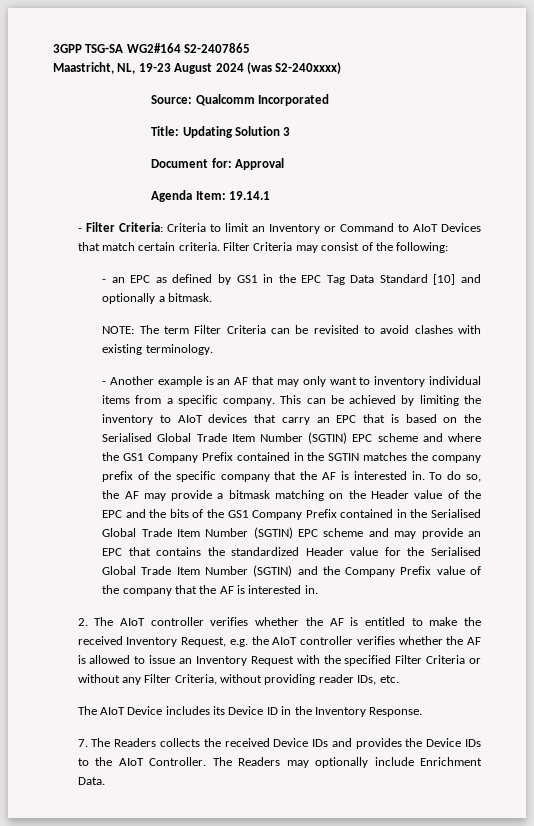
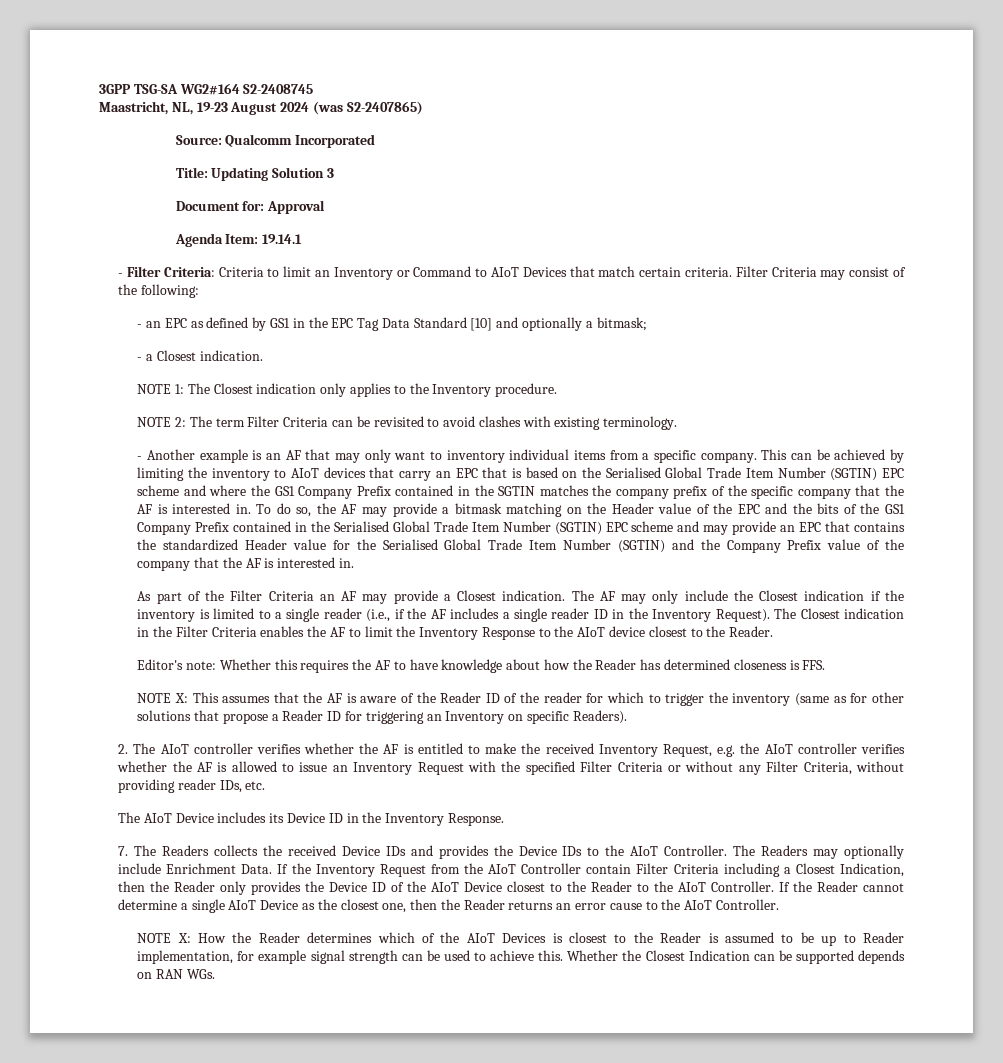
- 3GPP TSG-SA WG2#164 S2-2407865
+ 3GPP TSG-SA WG2#164 S2-2408745
- Maastricht, NL, 19-23 August 2024 (was S2-240xxxx)
+ Maastricht, NL, 19-23 August 2024 (was S2-2407865)
- - an EPC as defined by GS1 in the EPC Tag Data Standard [10] and optionally a bitmask.
- NOTE: The term Filter Criteria can be revisited to avoid clashes with existing terminology.
+ - an EPC as defined by GS1 in the EPC Tag Data Standard [10] and optionally a bitmask;
+ - a Closest indication.
+ NOTE 1: The Closest indication only applies to the Inventory procedure.
+ NOTE 2: The term Filter Criteria can be revisited to avoid clashes with existing terminology.
+ As part of the Filter Criteria an AF may provide a Closest indication. The AF may only include the Closest indication if the inventory is limited to a single reader (i.e., if the AF includes a single reader ID in the Inventory Request). The Closest indication in the Filter Criteria enables the AF to limit the Inventory Response to the AIoT device closest to the Reader.
+ Editor's note: Whether this requires the AF to have knowledge about how the Reader has determined closeness is FFS.
+ NOTE X: This assumes that the AF is aware of the Reader ID of the reader for which to trigger the inventory (same as for other solutions that propose a Reader ID for triggering an Inventory on specific Readers).
+ If the Inventory Request from the AIoT Controller contain Filter Criteria including a Closest Indication, then the Reader only provides the Device ID of the AIoT Device closest to the Reader to the AIoT Controller. If the Reader cannot determine a single AIoT Device as the closest one, then the Reader returns an error cause to the AIoT Controller.
+ NOTE X: How the Reader determines which of the AIoT Devices is closest to the Reader is assumed to be up to Reader implementation, for example signal strength can be used to achieve this. Whether the Closest Indication can be supported depends on RAN WGs.

